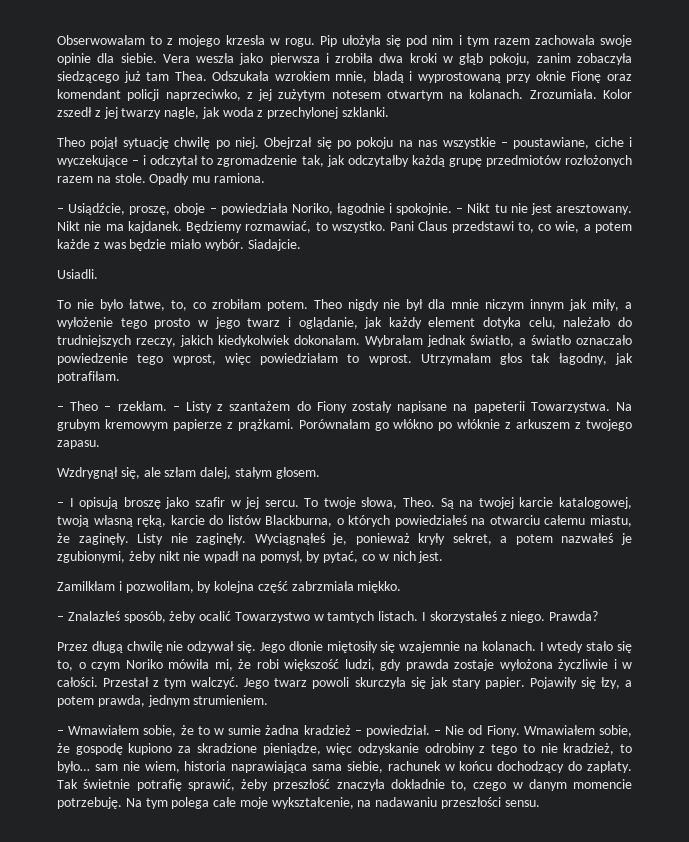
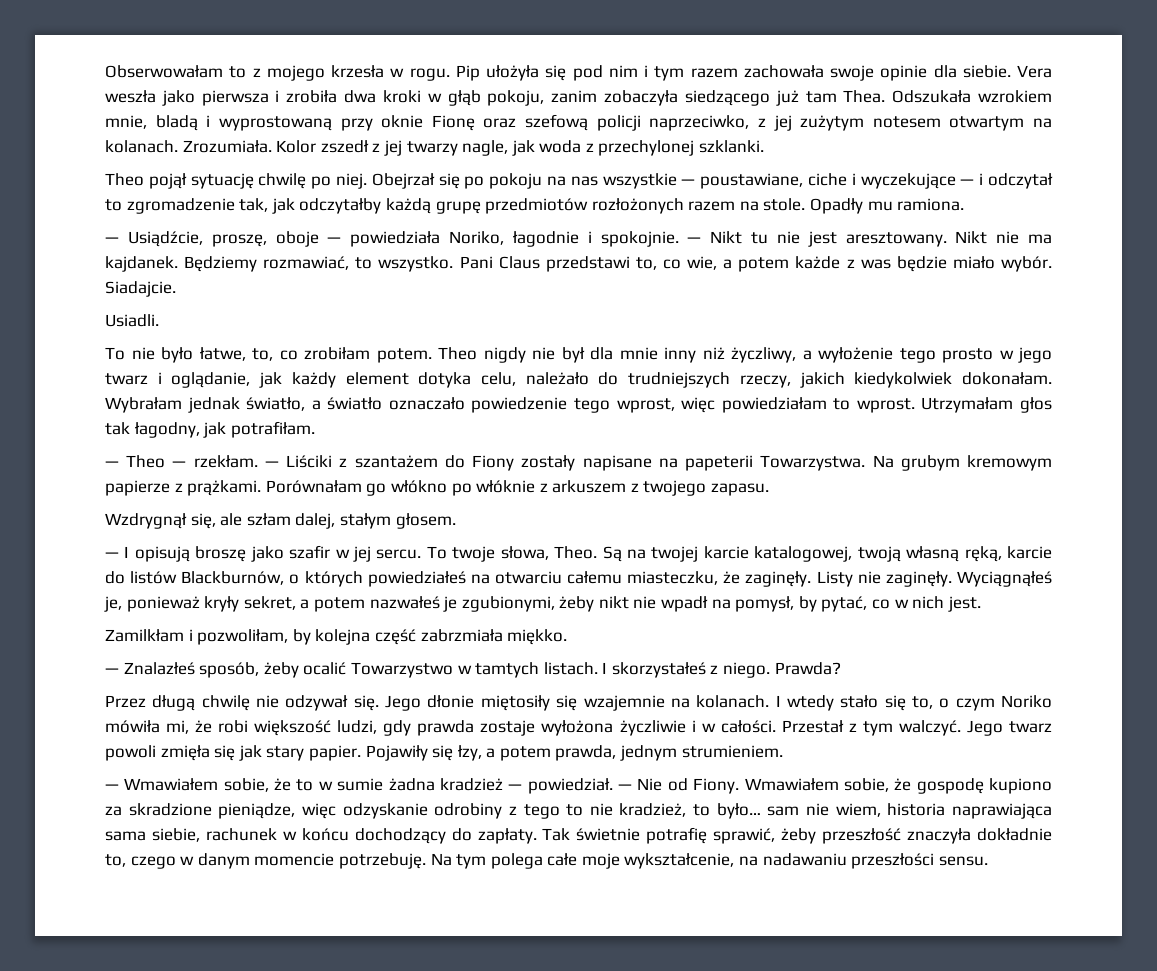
- Odszukała wzrokiem mnie, bladą i wyprostowaną przy oknie Fionę oraz komendant policji naprzeciwko, z jej zużytym notesem otwartym na kolanach.
+ Odszukała wzrokiem mnie, bladą i wyprostowaną przy oknie Fionę oraz szefową policji naprzeciwko, z jej zużytym notesem otwartym na kolanach.
- Obejrzał się po pokoju na nas wszystkie – poustawiane, ciche i wyczekujące – i odczytał to zgromadzenie tak, jak odczytałby każdą grupę przedmiotów rozłożonych razem na stole.
+ Obejrzał się po pokoju na nas wszystkie — poustawiane, ciche i wyczekujące — i odczytał to zgromadzenie tak, jak odczytałby każdą grupę przedmiotów rozłożonych razem na stole.
- – Usiądźcie, proszę, oboje – powiedziała Noriko, łagodnie i spokojnie.
+ — Usiądźcie, proszę, oboje — powiedziała Noriko, łagodnie i spokojnie.
- – Nikt tu nie jest aresztowany.
+ — Nikt tu nie jest aresztowany.
- Theo nigdy nie był dla mnie niczym innym jak miły, a wyłożenie tego prosto w jego twarz i oglądanie, jak każdy element dotyka celu, należało do trudniejszych rzeczy, jakich kiedykolwiek dokonałam.
+ Theo nigdy nie był dla mnie inny niż życzliwy, a wyłożenie tego prosto w jego twarz i oglądanie, jak każdy element dotyka celu, należało do trudniejszych rzeczy, jakich kiedykolwiek dokonałam.
- – Theo – rzekłam. – Listy z szantażem do Fiony zostały napisane na papeterii Towarzystwa.
+ — Theo — rzekłam. — Liściki z szantażem do Fiony zostały napisane na papeterii Towarzystwa.
- – I opisują broszę jako szafir w jej sercu.
+ — I opisują broszę jako szafir w jej sercu.
- Są na twojej karcie katalogowej, twoją własną ręką, karcie do listów Blackburna, o których powiedziałeś na otwarciu całemu miastu, że zaginęły.
+ Są na twojej karcie katalogowej, twoją własną ręką, karcie do listów Blackburnów, o których powiedziałeś na otwarciu całemu miasteczku, że zaginęły.
- – Znalazłeś sposób, żeby ocalić Towarzystwo w tamtych listach.
+ — Znalazłeś sposób, żeby ocalić Towarzystwo w tamtych listach.
- Jego twarz powoli skurczyła się jak stary papier.
+ Jego twarz powoli zmięła się jak stary papier.
- – Wmawiałem sobie, że to w sumie żadna kradzież – powiedział. – Nie od Fiony.
+ — Wmawiałem sobie, że to w sumie żadna kradzież — powiedział. — Nie od Fiony.

